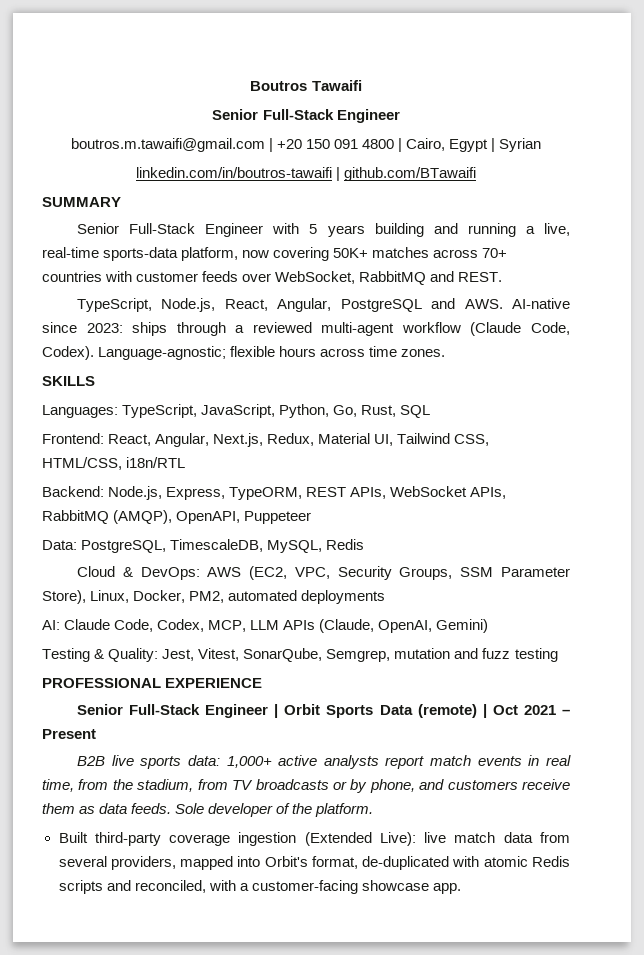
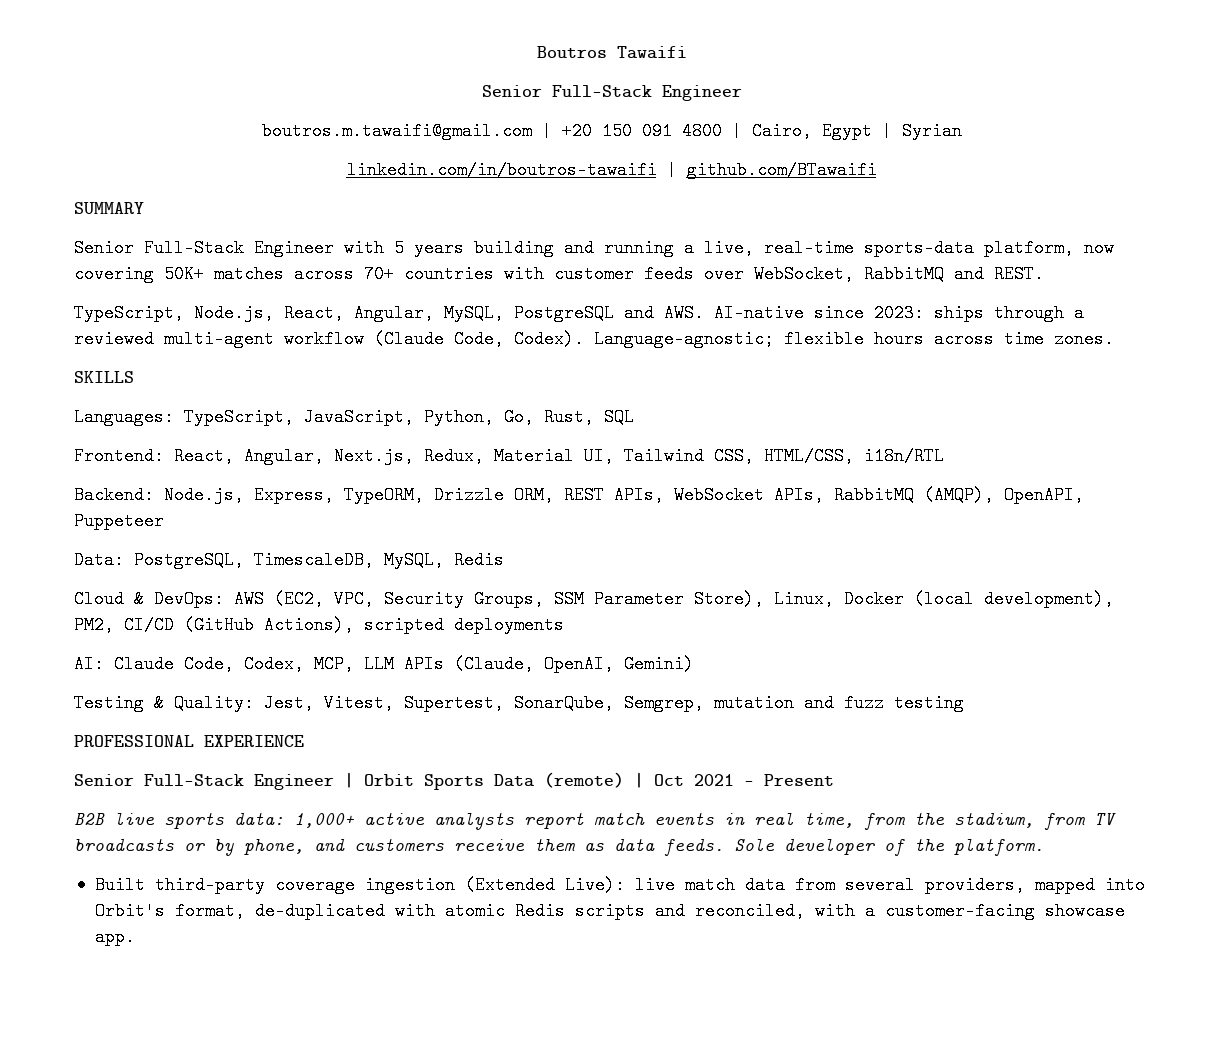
- TypeScript, Node.js, React, Angular, PostgreSQL and AWS. AI-native since 2023: ships through a reviewed multi-agent workflow (Claude Code, Codex).
+ TypeScript, Node.js, React, Angular, MySQL, PostgreSQL and AWS. AI-native since 2023: ships through a reviewed multi-agent workflow (Claude Code, Codex).
- Backend: Node.js, Express, TypeORM, REST APIs, WebSocket APIs, RabbitMQ (AMQP), OpenAPI, Puppeteer
+ Backend: Node.js, Express, TypeORM, Drizzle ORM, REST APIs, WebSocket APIs, RabbitMQ (AMQP), OpenAPI, Puppeteer
- Cloud & DevOps: AWS (EC2, VPC, Security Groups, SSM Parameter Store), Linux, Docker, PM2, automated deployments
+ Cloud & DevOps: AWS (EC2, VPC, Security Groups, SSM Parameter Store), Linux, Docker (local development), PM2, CI/CD (GitHub Actions), scripted deployments
- Testing & Quality: Jest, Vitest, SonarQube, Semgrep, mutation and fuzz testing
+ Testing & Quality: Jest, Vitest, Supertest, SonarQube, Semgrep, mutation and fuzz testing

